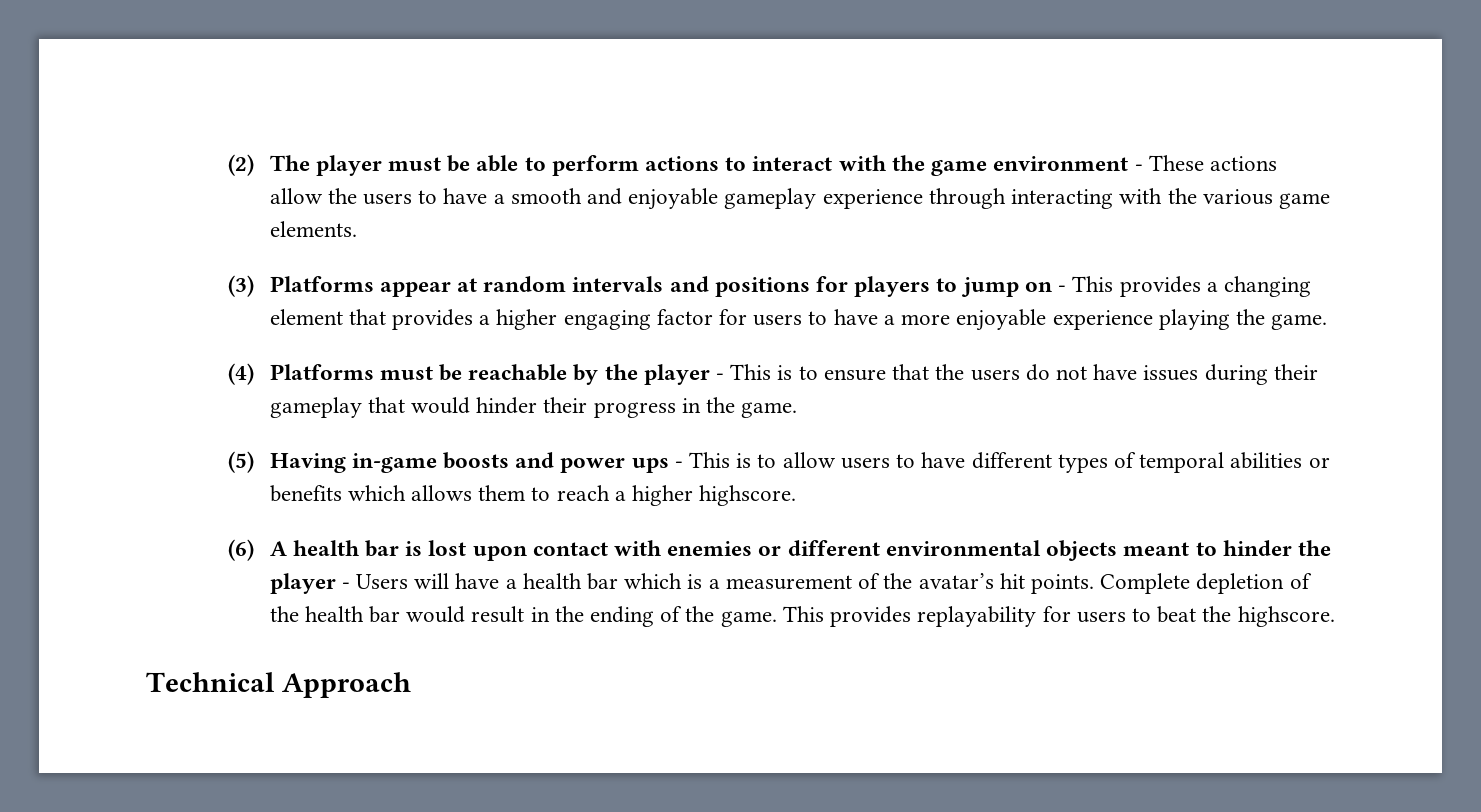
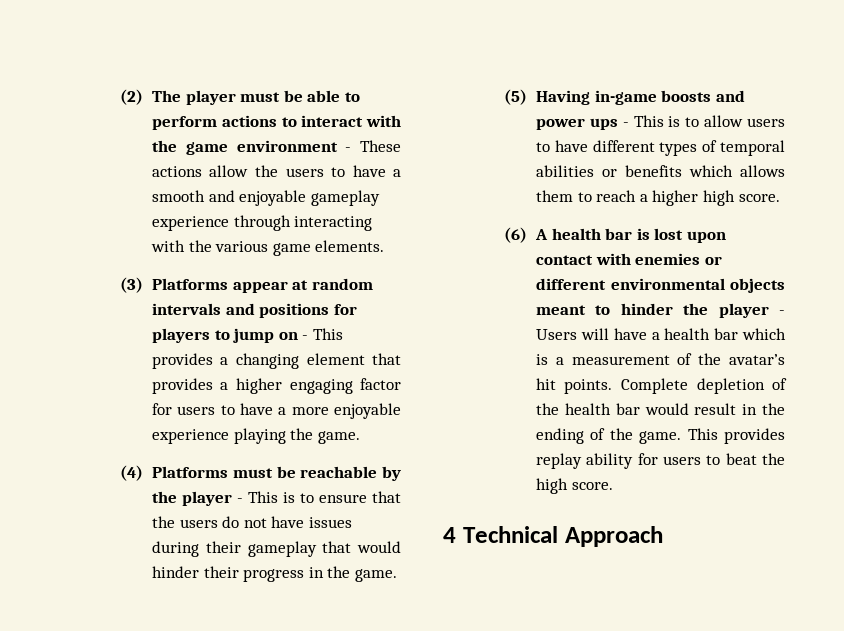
- (5) Having in-game boosts and power ups - This is to allow users to have different types of temporal abilities or benefits which allows them to reach a higher highscore.
+ (5) Having in-game boosts and power ups - This is to allow users to have different types of temporal abilities or benefits which allows them to reach a higher high score.
- This provides replayability for users to beat the highscore.
- Technical Approach
+ This provides replay ability for users to beat the high score.
+ 4 Technical Approach

